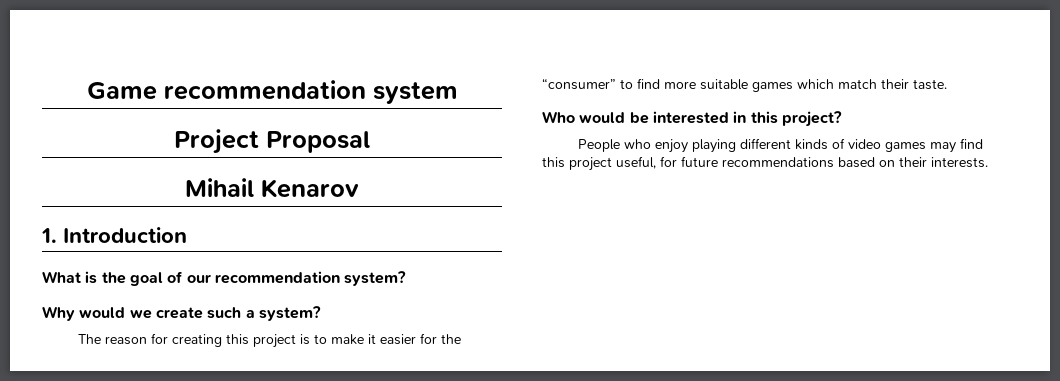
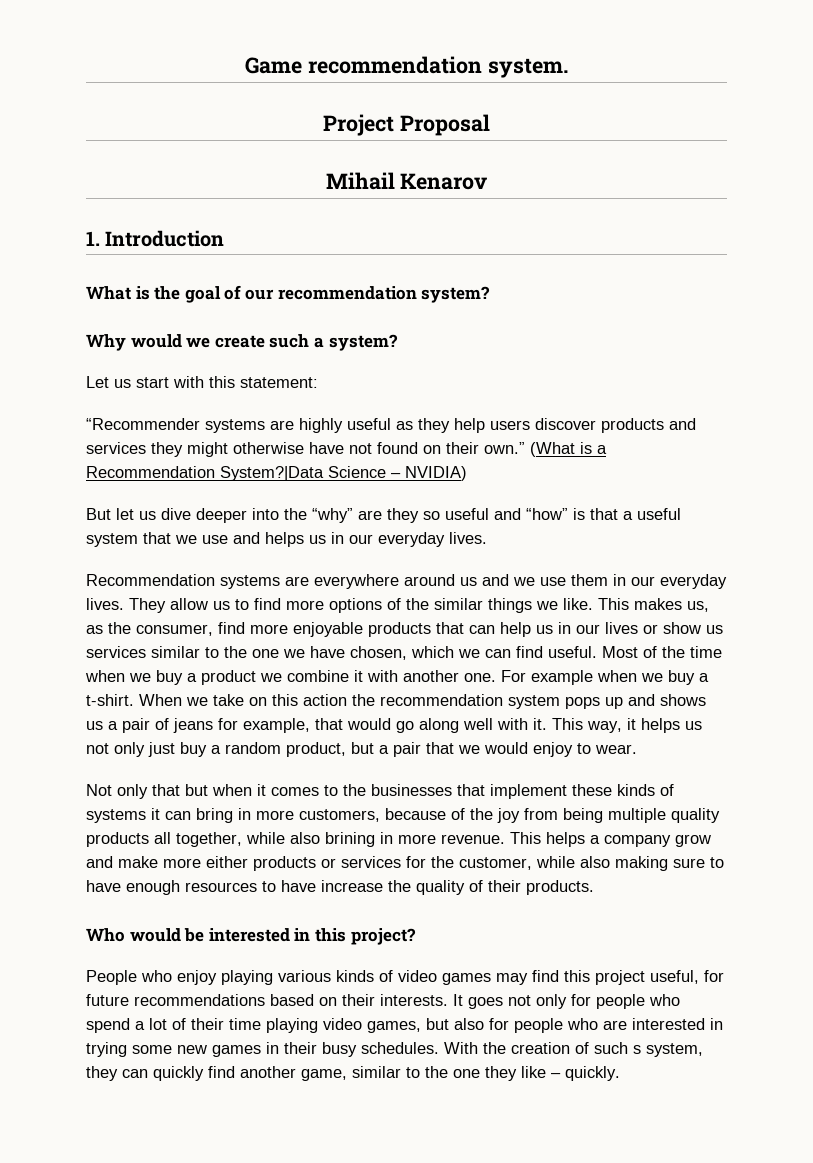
- Game recommendation system
+ Game recommendation system.
- The reason for creating this project is to make it easier for the “consumer” to find more suitable games which match their taste.
+ Let us start with this statement:
+ “Recommender systems are highly useful as they help users discover products and services they might otherwise have not found on their own.” (What is a Recommendation System?|Data Science – NVIDIA)
+ But let us dive deeper into the “why” are they so useful and “how” is that a useful system that we use and helps us in our everyday lives.
+ Recommendation systems are everywhere around us and we use them in our everyday lives. They allow us to find more options of the similar things we like. This makes us, as the consumer, find more enjoyable products that can help us in our lives or show us services similar to the one we have chosen, which we can find useful. Most of the time when we buy a product we combine it with another one. For example when we buy a t-shirt. When we take on this action the recommendation system pops up and shows us a pair of jeans for example, that would go along well with it. This way, it helps us not only just buy a random product, but a pair that we would enjoy to wear.
+ Not only that but when it comes to the businesses that implement these kinds of systems it can bring in more customers, because of the joy from being multiple quality products all together, while also brining in more revenue. This helps a company grow and make more either products or services for the customer, while also making sure to have enough resources to have increase the quality of their products.
- People who enjoy playing different kinds of video games may find this project useful, for future recommendations based on their interests.
+ People who enjoy playing various kinds of video games may find this project useful, for future recommendations based on their interests.
+ It goes not only for people who spend a lot of their time playing video games, but also for people who are interested in trying some new games in their busy schedules. With the creation of such s system, they can quickly find another game, similar to the one they like – quickly.

